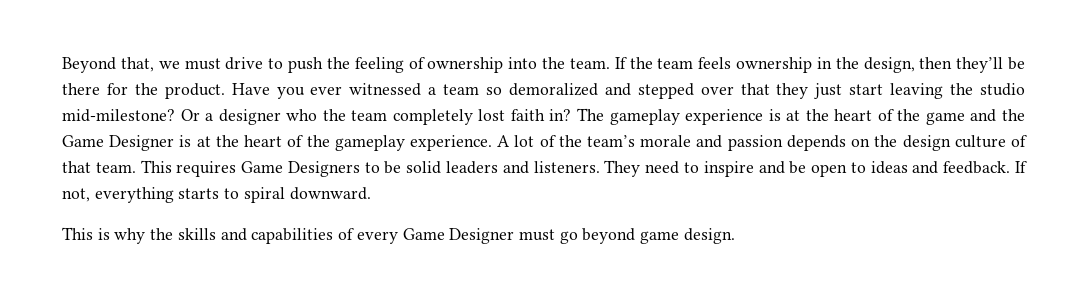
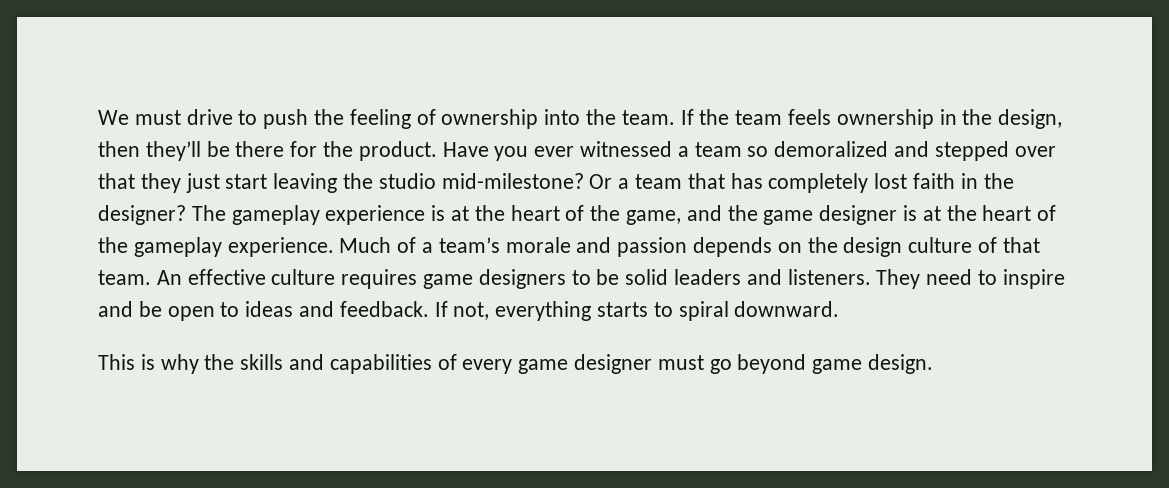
- Beyond that, we must drive to push the feeling of ownership into the team.
+ We must drive to push the feeling of ownership into the team.
- Or a designer who the team completely lost faith in?
+ Or a team that has completely lost faith in the designer?
- The gameplay experience is at the heart of the game and the Game Designer is at the heart of the gameplay experience.
+ The gameplay experience is at the heart of the game, and the game designer is at the heart of the gameplay experience.
- A lot of the team’s morale and passion depends on the design culture of that team.
+ Much of a team’s morale and passion depends on the design culture of that team.
- This requires Game Designers to be solid leaders and listeners.
+ An effective culture requires game designers to be solid leaders and listeners.
- This is why the skills and capabilities of every Game Designer must go beyond game design.
+ This is why the skills and capabilities of every game designer must go beyond game design.

